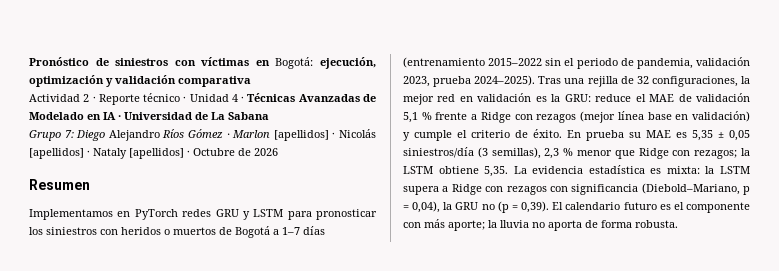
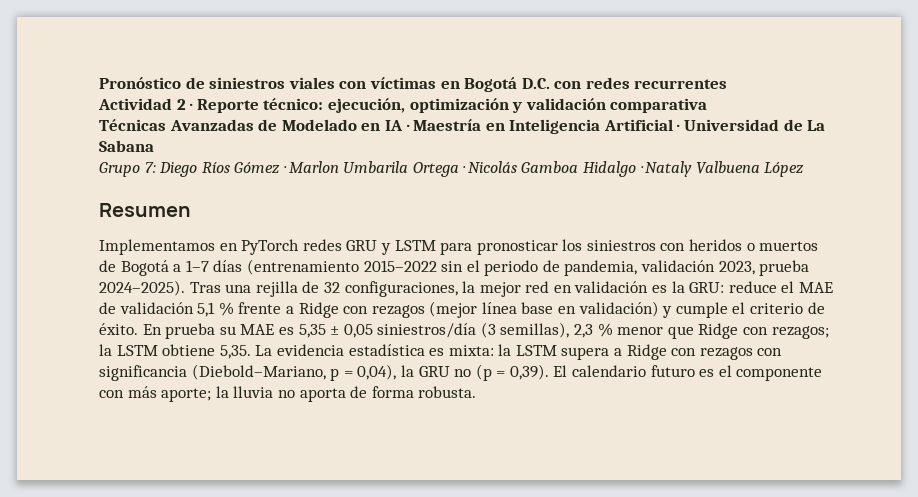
- Pronóstico de siniestros con víctimas en Bogotá: ejecución, optimización y validación comparativa
+ Pronóstico de siniestros viales con víctimas en Bogotá D.C. con redes recurrentes
+ Actividad 2 · Reporte técnico: ejecución, optimización y validación comparativa
- Actividad 2 · Reporte técnico · Unidad 4 · Técnicas Avanzadas de Modelado en IA · Universidad de La Sabana
+ Técnicas Avanzadas de Modelado en IA · Maestría en Inteligencia Artificial · Universidad de La Sabana
- Grupo 7: Diego Alejandro Ríos Gómez · Marlon [apellidos] · Nicolás [apellidos] · Nataly [apellidos] · Octubre de 2026
+ Grupo 7: Diego Ríos Gómez · Marlon Umbarila Ortega · Nicolás Gamboa Hidalgo · Nataly Valbuena López

